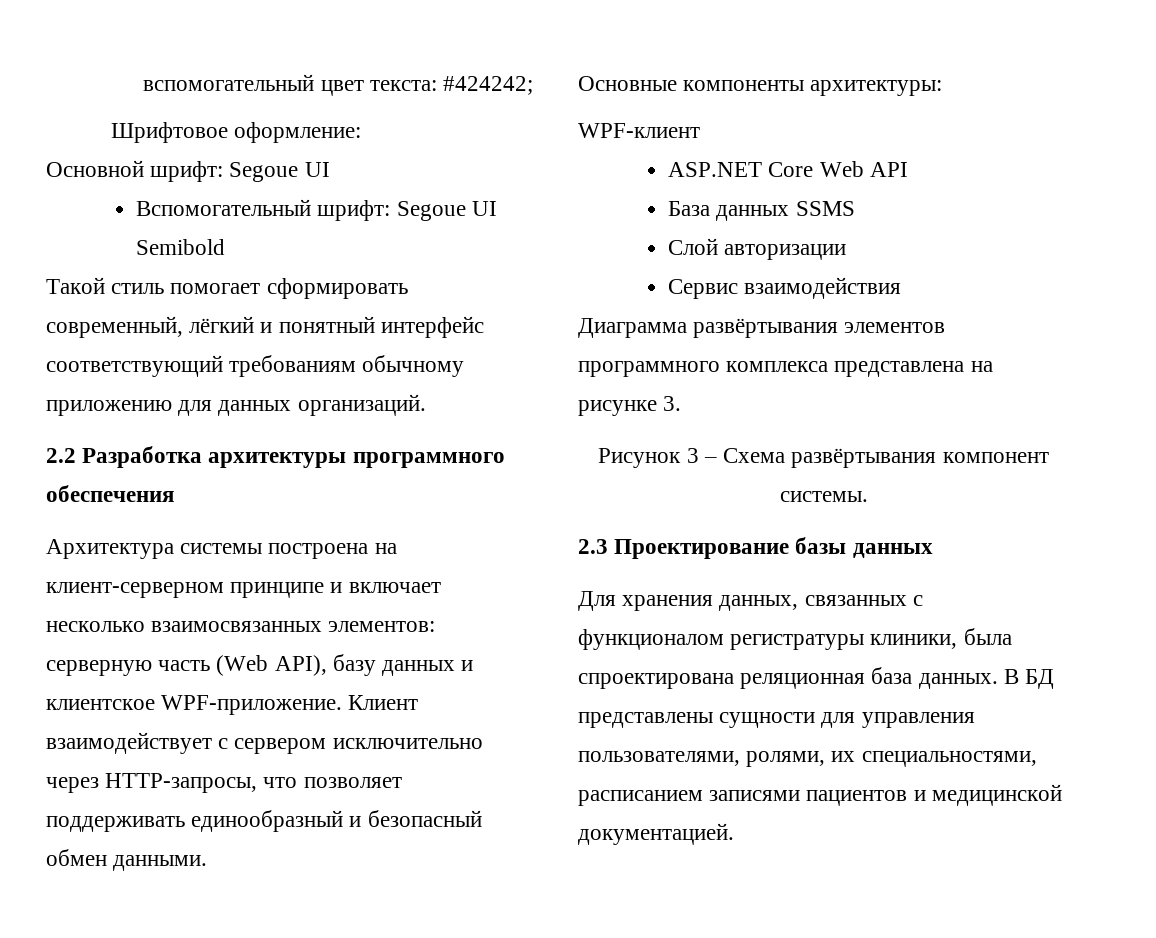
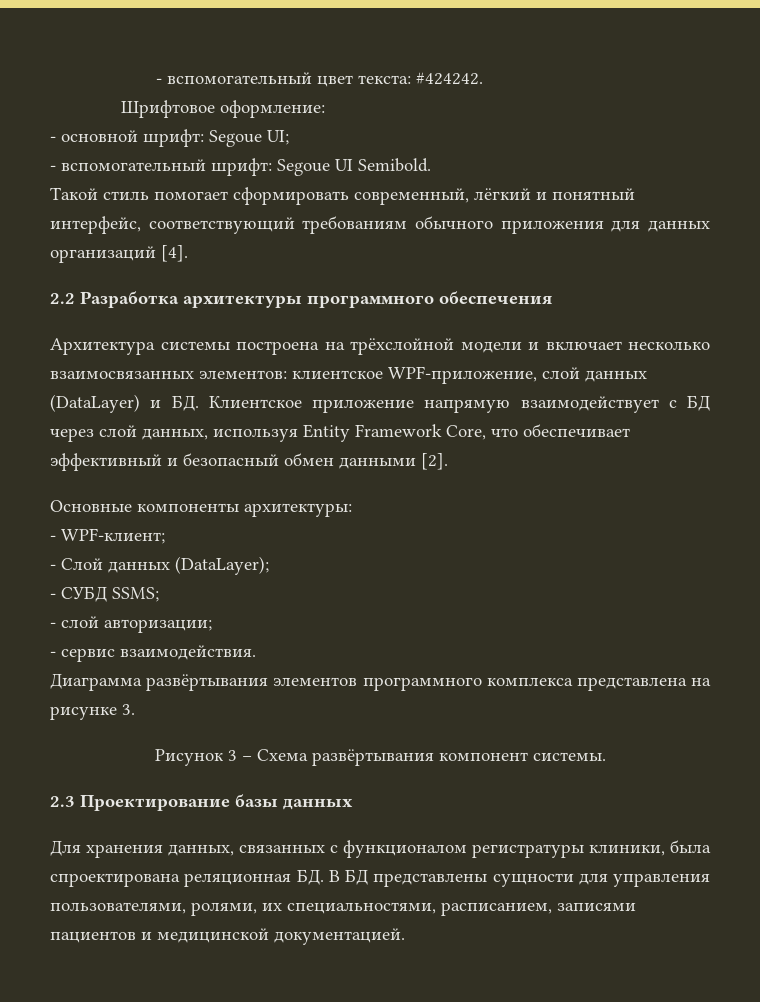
- вспомогательный цвет текста: #424242;
+ - вспомогательный цвет текста: #424242.
- Основной шрифт: Segoue UI
- Вспомогательный шрифт: Segoue UI Semibold
+ - основной шрифт: Segoue UI;
+ - вспомогательный шрифт: Segoue UI Semibold.
- Такой стиль помогает сформировать современный, лёгкий и понятный интерфейс соответствующий требованиям обычному приложению для данных организаций.
+ Такой стиль помогает сформировать современный, лёгкий и понятный интерфейс, соответствующий требованиям обычного приложения для данных организаций [4].
- Архитектура системы построена на клиент-серверном принципе и включает несколько взаимосвязанных элементов: серверную часть (Web API), базу данных и клиентское WPF-приложение. Клиент взаимодействует с сервером исключительно через HTTP-запросы, что позволяет поддерживать единообразный и безопасный обмен данными.
+ Архитектура системы построена на трёхслойной модели и включает несколько взаимосвязанных элементов: клиентское WPF-приложение, слой данных (DataLayer) и БД. Клиентское приложение напрямую взаимодействует с БД через слой данных, используя Entity Framework Core, что обеспечивает эффективный и безопасный обмен данными [2].
- WPF-клиент
- ASP.NET Core Web API
- База данных SSMS
- Слой авторизации
- Сервис взаимодействия
+ - WPF-клиент;
+ - Слой данных (DataLayer);
+ - СУБД SSMS;
+ - слой авторизации;
+ - сервис взаимодействия.
- Для хранения данных, связанных с функционалом регистратуры клиники, была спроектирована реляционная база данных. В БД представлены сущности для управления пользователями, ролями, их специальностями, расписанием записями пациентов и медицинской документацией.
+ Для хранения данных, связанных с функционалом регистратуры клиники, была спроектирована реляционная БД. В БД представлены сущности для управления пользователями, ролями, их специальностями, расписанием, записями пациентов и медицинской документацией.

